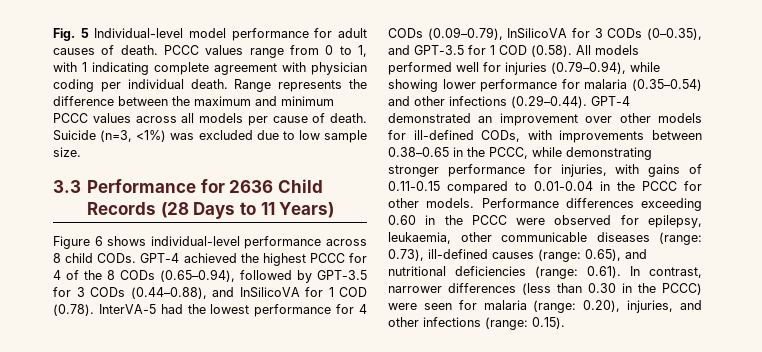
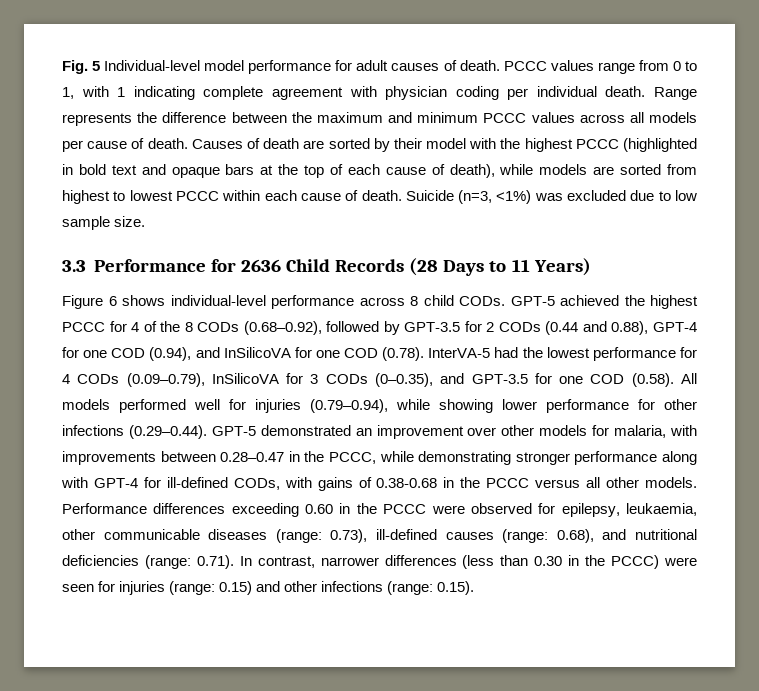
+ Causes of death are sorted by their model with the highest PCCC (highlighted in bold text and opaque bars at the top of each cause of death), while models are sorted from highest to lowest PCCC within each cause of death.
- GPT-4 achieved the highest PCCC for 4 of the 8 CODs (0.65–0.94), followed by GPT-3.5 for 3 CODs (0.44–0.88), and InSilicoVA for 1 COD (0.78). InterVA-5 had the lowest performance for 4 CODs (0.09–0.79), InSilicoVA for 3 CODs (0–0.35), and GPT-3.5 for 1 COD (0.58). All models performed well for injuries (0.79–0.94), while showing lower performance for malaria (0.35–0.54) and other infections (0.29–0.44). GPT-4 demonstrated an improvement over other models for ill-defined CODs, with improvements between 0.38–0.65 in the PCCC, while demonstrating stronger performance for injuries, with gains of 0.11-0.15 compared to 0.01-0.04 in the PCCC for other models.
+ GPT-5 achieved the highest PCCC for 4 of the 8 CODs (0.68–0.92), followed by GPT-3.5 for 2 CODs (0.44 and 0.88), GPT-4 for one COD (0.94), and InSilicoVA for one COD (0.78). InterVA-5 had the lowest performance for 4 CODs (0.09–0.79), InSilicoVA for 3 CODs (0–0.35), and GPT-3.5 for one COD (0.58). All models performed well for injuries (0.79–0.94), while showing lower performance for other infections (0.29–0.44). GPT-5 demonstrated an improvement over other models for malaria, with improvements between 0.28–0.47 in the PCCC, while demonstrating stronger performance along with GPT-4 for ill-defined CODs, with gains of 0.38-0.68 in the PCCC versus all other models.
- Performance differences exceeding 0.60 in the PCCC were observed for epilepsy, leukaemia, other communicable diseases (range: 0.73), ill-defined causes (range: 0.65), and nutritional deficiencies (range: 0.61). In contrast, narrower differences (less than 0.30 in the PCCC) were seen for malaria (range: 0.20), injuries, and other infections (range: 0.15).
+ Performance differences exceeding 0.60 in the PCCC were observed for epilepsy, leukaemia, other communicable diseases (range: 0.73), ill-defined causes (range: 0.68), and nutritional deficiencies (range: 0.71). In contrast, narrower differences (less than 0.30 in the PCCC) were seen for injuries (range: 0.15) and other infections (range: 0.15).

